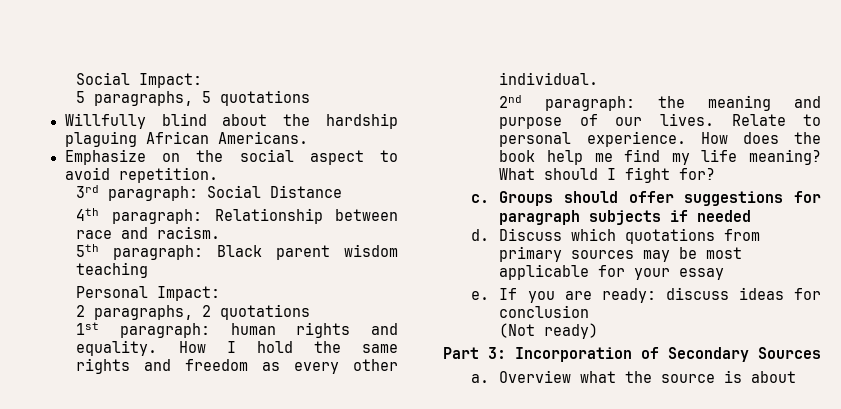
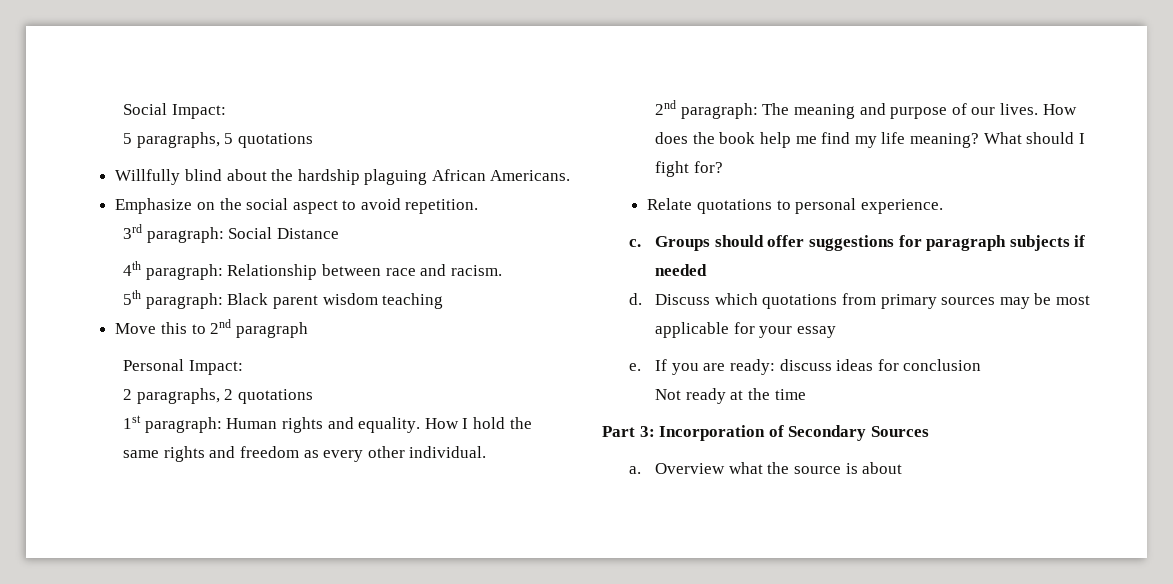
+ Move this to 2nd paragraph
- 1st paragraph: human rights and equality.
+ 1st paragraph: Human rights and equality.
- 2nd paragraph: the meaning and purpose of our lives.
+ 2nd paragraph: The meaning and purpose of our lives.
- Relate to personal experience.
+ Relate quotations to personal experience.
- (Not ready)
+ Not ready at the time

